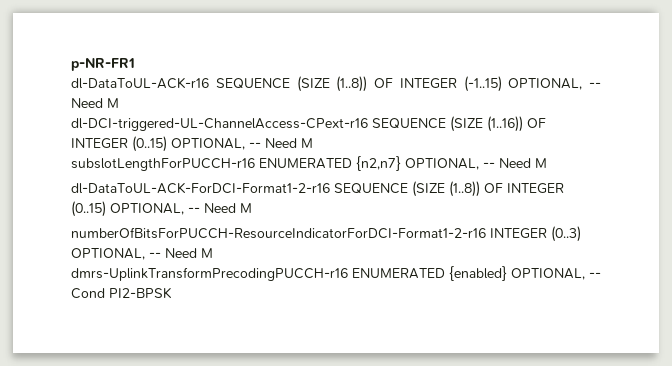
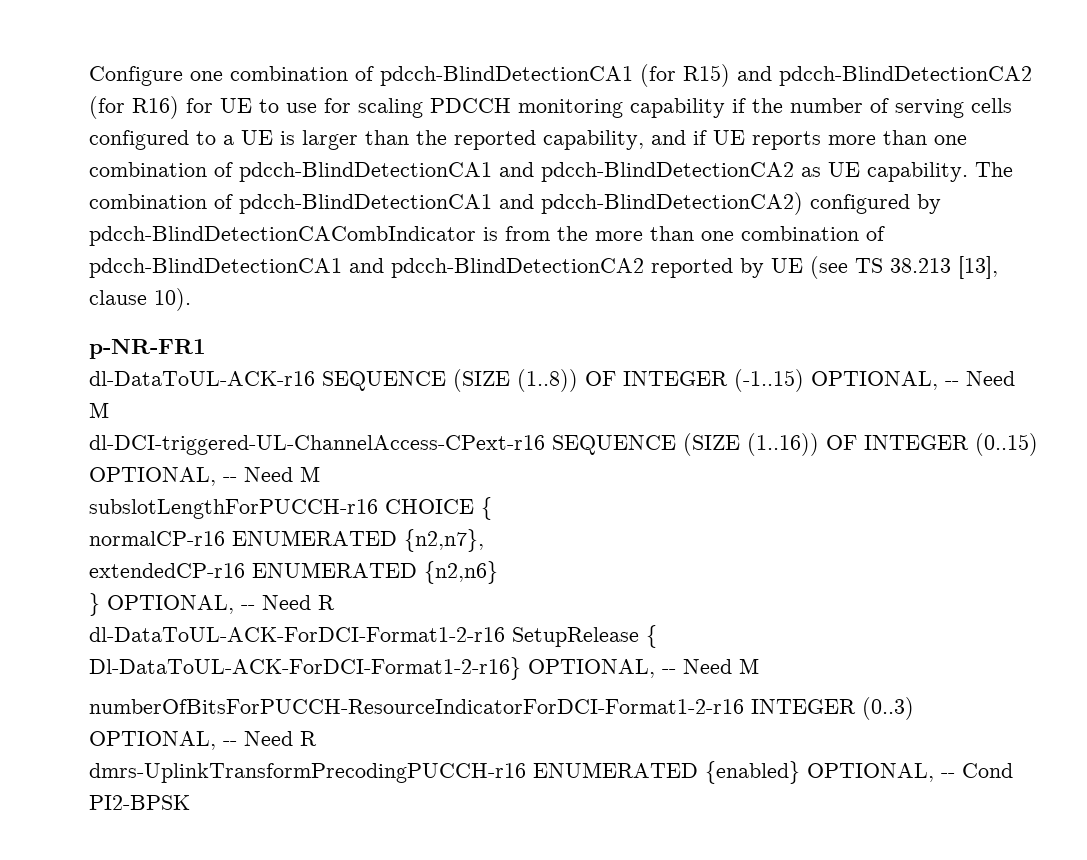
+ Configure one combination of pdcch-BlindDetectionCA1 (for R15) and pdcch-BlindDetectionCA2 (for R16) for UE to use for scaling PDCCH monitoring capability if the number of serving cells configured to a UE is larger than the reported capability, and if UE reports more than one combination of pdcch-BlindDetectionCA1 and pdcch-BlindDetectionCA2 as UE capability. The combination of pdcch-BlindDetectionCA1 and pdcch-BlindDetectionCA2) configured by pdcch-BlindDetectionCACombIndicator is from the more than one combination of pdcch-BlindDetectionCA1 and pdcch-BlindDetectionCA2 reported by UE (see TS 38.213 [13], clause 10).
- subslotLengthForPUCCH-r16 ENUMERATED {n2,n7} OPTIONAL, -- Need M
+ subslotLengthForPUCCH-r16 CHOICE {
+ normalCP-r16 ENUMERATED {n2,n7},
+ extendedCP-r16 ENUMERATED {n2,n6}
+ } OPTIONAL, -- Need R
- dl-DataToUL-ACK-ForDCI-Format1-2-r16 SEQUENCE (SIZE (1..8)) OF INTEGER (0..15) OPTIONAL, -- Need M
+ dl-DataToUL-ACK-ForDCI-Format1-2-r16 SetupRelease { Dl-DataToUL-ACK-ForDCI-Format1-2-r16} OPTIONAL, -- Need M
- numberOfBitsForPUCCH-ResourceIndicatorForDCI-Format1-2-r16 INTEGER (0..3) OPTIONAL, -- Need M
+ numberOfBitsForPUCCH-ResourceIndicatorForDCI-Format1-2-r16 INTEGER (0..3) OPTIONAL, -- Need R

